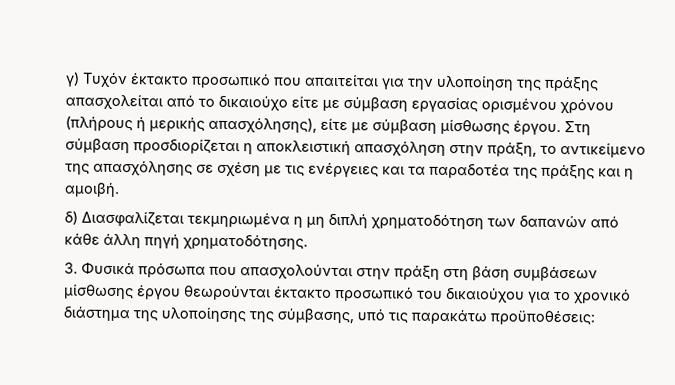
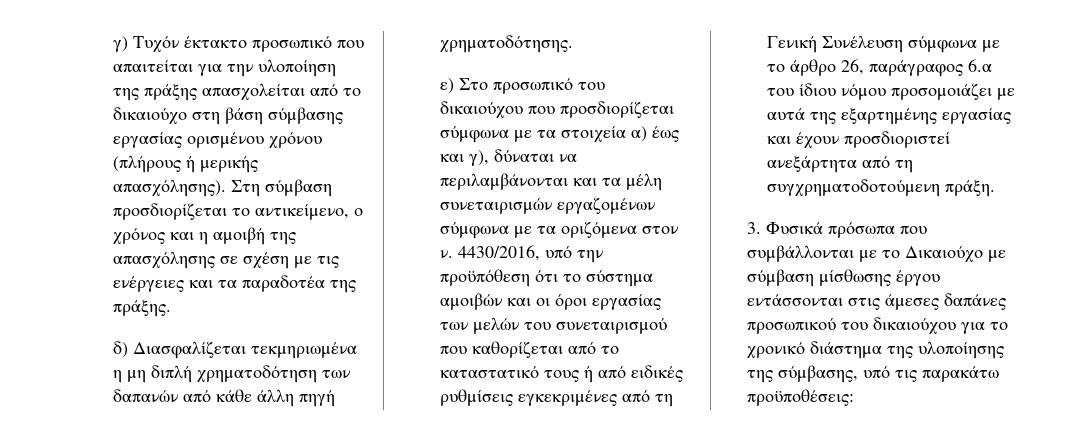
- γ) Τυχόν έκτακτο προσωπικό που απαιτείται για την υλοποίηση της πράξης απασχολείται από το δικαιούχο είτε με σύμβαση εργασίας ορισμένου χρόνου (πλήρους ή μερικής απασχόλησης), είτε με σύμβαση μίσθωσης έργου. Στη σύμβαση προσδιορίζεται η αποκλειστική απασχόληση στην πράξη, το αντικείμενο της απασχόλησης σε σχέση με τις ενέργειες και τα παραδοτέα της πράξης και η αμοιβή.
+ γ) Τυχόν έκτακτο προσωπικό που απαιτείται για την υλοποίηση της πράξης απασχολείται από το δικαιούχο στη βάση σύμβασης εργασίας ορισμένου χρόνου (πλήρους ή μερικής απασχόλησης). Στη σύμβαση προσδιορίζεται το αντικείμενο, ο χρόνος και η αμοιβή της απασχόλησης σε σχέση με τις ενέργειες και τα παραδοτέα της πράξης.
- 3. Φυσικά πρόσωπα που απασχολούνται στην πράξη στη βάση συμβάσεων μίσθωσης έργου θεωρούνται έκτακτο προσωπικό του δικαιούχου για το χρονικό διάστημα της υλοποίησης της σύμβασης, υπό τις παρακάτω προϋποθέσεις:
+ ε) Στο προσωπικό του δικαιούχου που προσδιορίζεται σύμφωνα με τα στοιχεία α) έως και γ), δύναται να περιλαμβάνονται και τα μέλη συνεταιρισμών εργαζομένων σύμφωνα με τα οριζόμενα στον ν. 4430/2016, υπό την προϋπόθεση ότι το σύστημα αμοιβών και οι όροι εργασίας των μελών του συνεταιρισμού που καθορίζεται από το καταστατικό τους ή από ειδικές ρυθμίσεις εγκεκριμένες από τη Γενική Συνέλευση σύμφωνα με το άρθρο 26, παράγραφος 6.α του ίδιου νόμου προσομοιάζει με αυτά της εξαρτημένης εργασίας και έχουν προσδιοριστεί ανεξάρτητα από τη συγχρηματοδοτούμενη πράξη.
+ 3. Φυσικά πρόσωπα που συμβάλλονται με το Δικαιούχο με σύμβαση μίσθωσης έργου εντάσσονται στις άμεσες δαπάνες προσωπικού του δικαιούχου για το χρονικό διάστημα της υλοποίησης της σύμβασης, υπό τις παρακάτω προϋποθέσεις:

